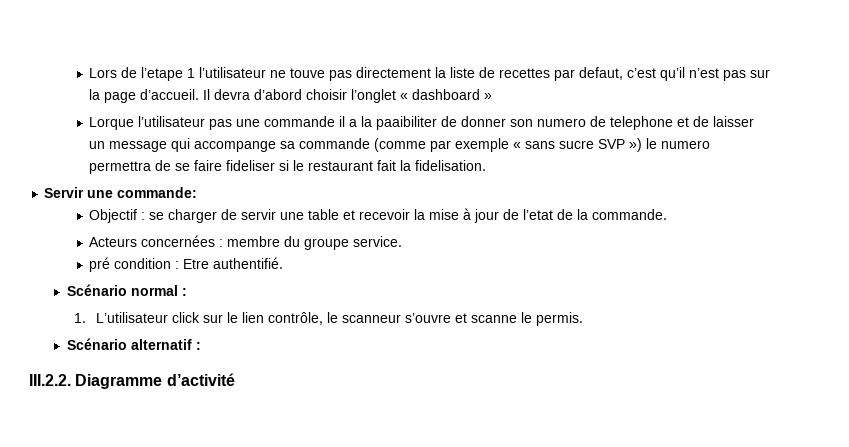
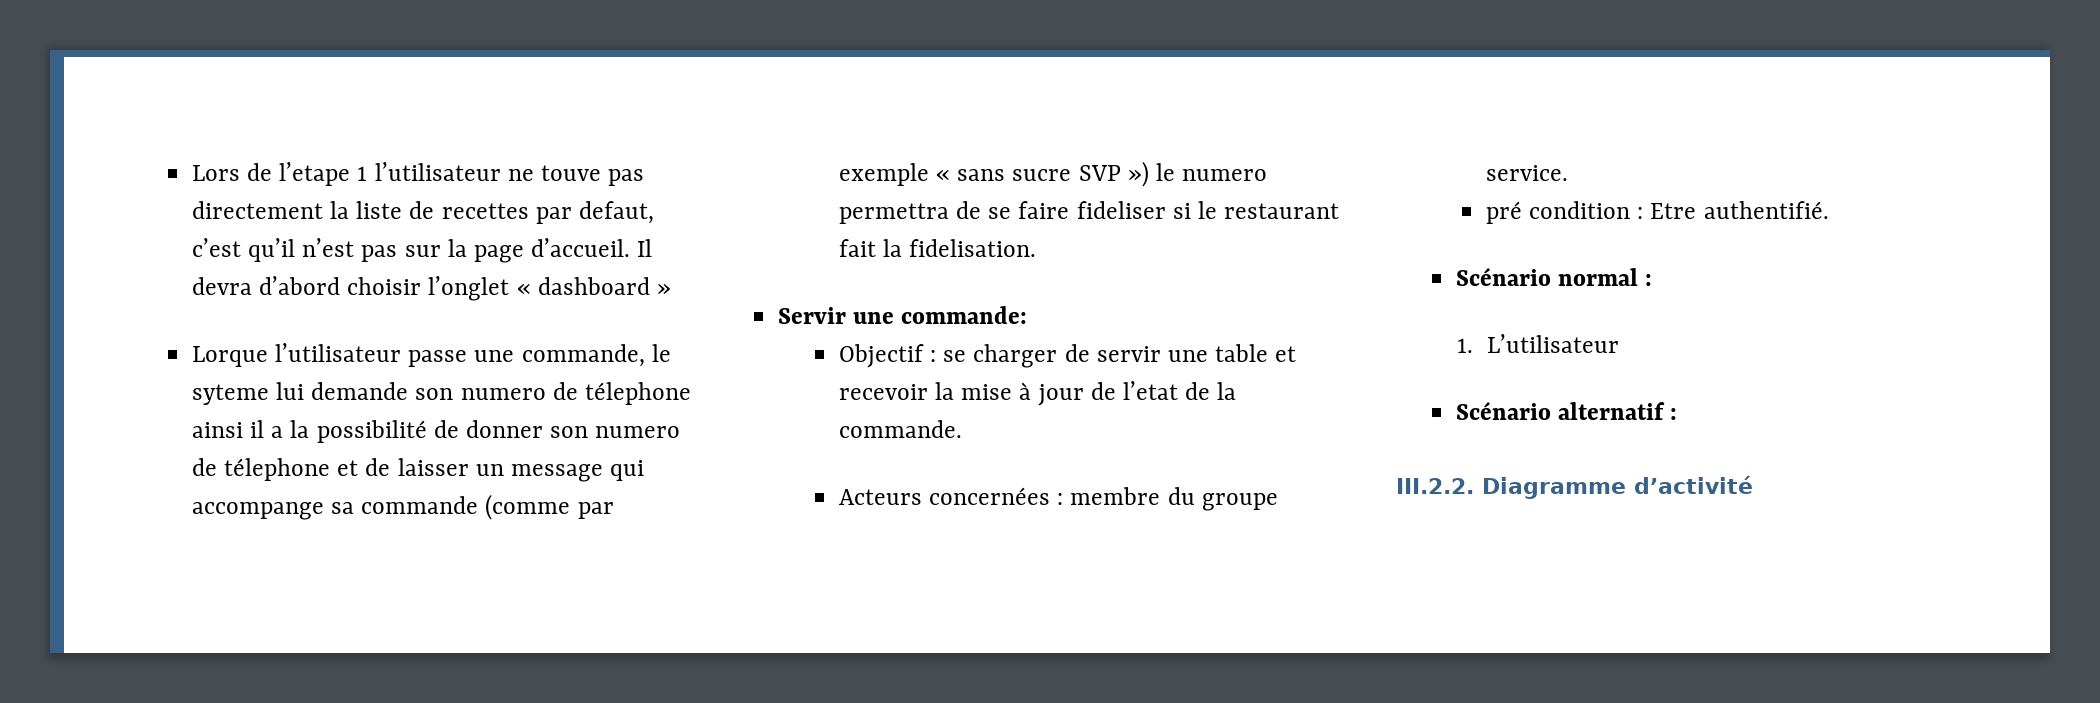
- Lorque l’utilisateur pas une commande il a la paaibiliter de donner son numero de telephone et de laisser un message qui accompange sa commande (comme par exemple « sans sucre SVP ») le numero permettra de se faire fideliser si le restaurant fait la fidelisation.
+ Lorque l’utilisateur passe une commande, le syteme lui demande son numero de télephone ainsi il a la possibilité de donner son numero de télephone et de laisser un message qui accompange sa commande (comme par exemple « sans sucre SVP ») le numero permettra de se faire fideliser si le restaurant fait la fidelisation.
- 1. L’utilisateur click sur le lien contrôle, le scanneur s’ouvre et scanne le permis.
+ 1. L’utilisateur

